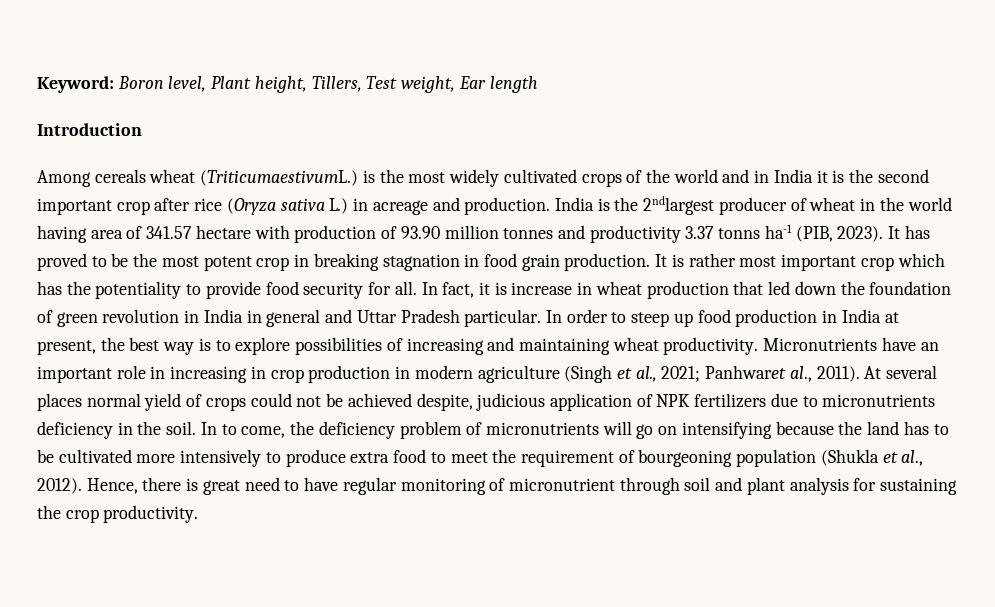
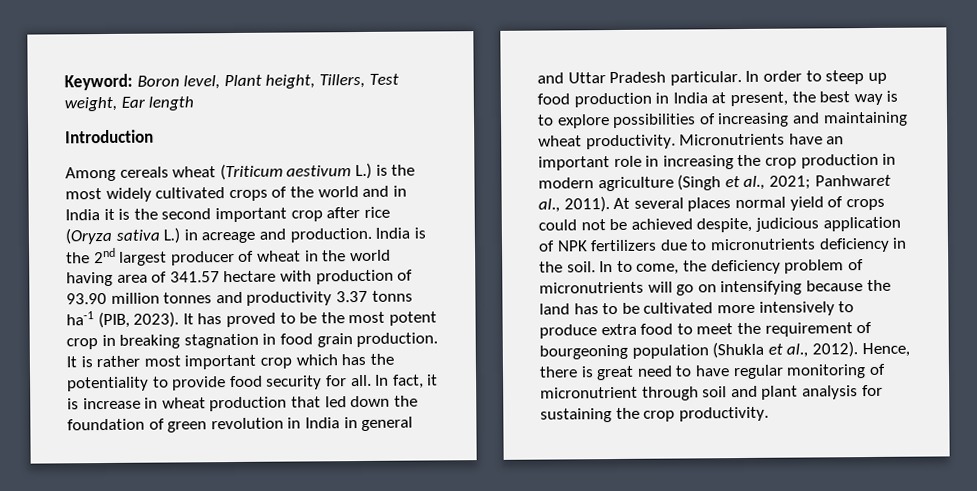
- Among cereals wheat (TriticumaestivumL.) is the most widely cultivated crops of the world and in India it is the second important crop after rice (Oryza sativa L.) in acreage and production.
+ Among cereals wheat (Triticum aestivum L.) is the most widely cultivated crops of the world and in India it is the second important crop after rice (Oryza sativa L.) in acreage and production.
- India is the 2ndlargest producer of wheat in the world having area of 341.57 hectare with production of 93.90 million tonnes and productivity 3.37 tonns ha-1 (PIB, 2023).
+ India is the 2nd largest producer of wheat in the world having area of 341.57 hectare with production of 93.90 million tonnes and productivity 3.37 tonns ha-1 (PIB, 2023).
- Micronutrients have an important role in increasing in crop production in modern agriculture (Singh et al., 2021; Panhwaret al., 2011).
+ Micronutrients have an important role in increasing the crop production in modern agriculture (Singh et al., 2021; Panhwaret al., 2011).

